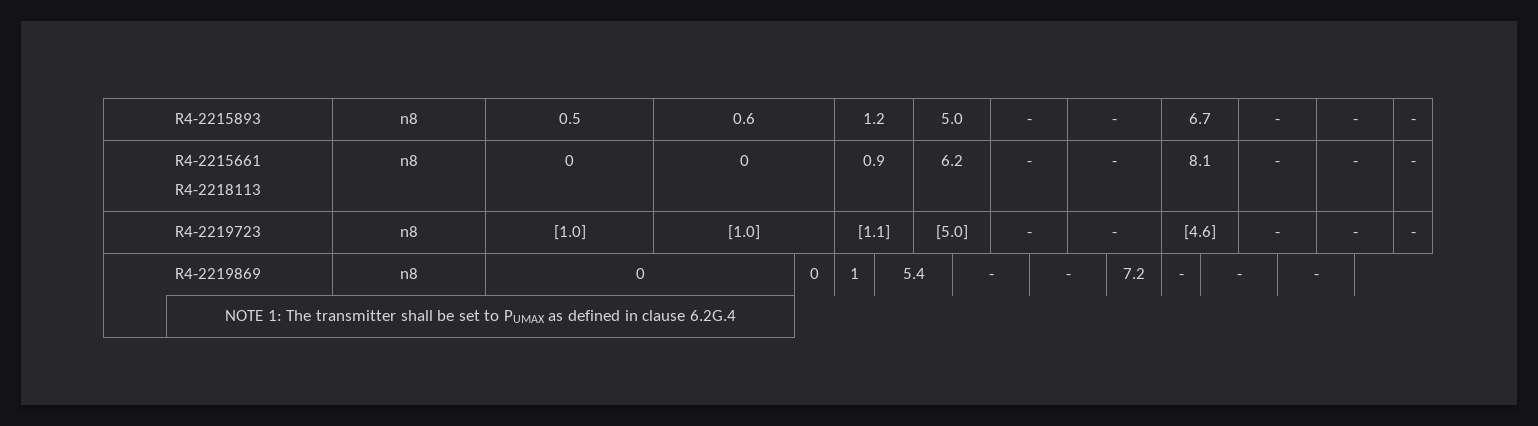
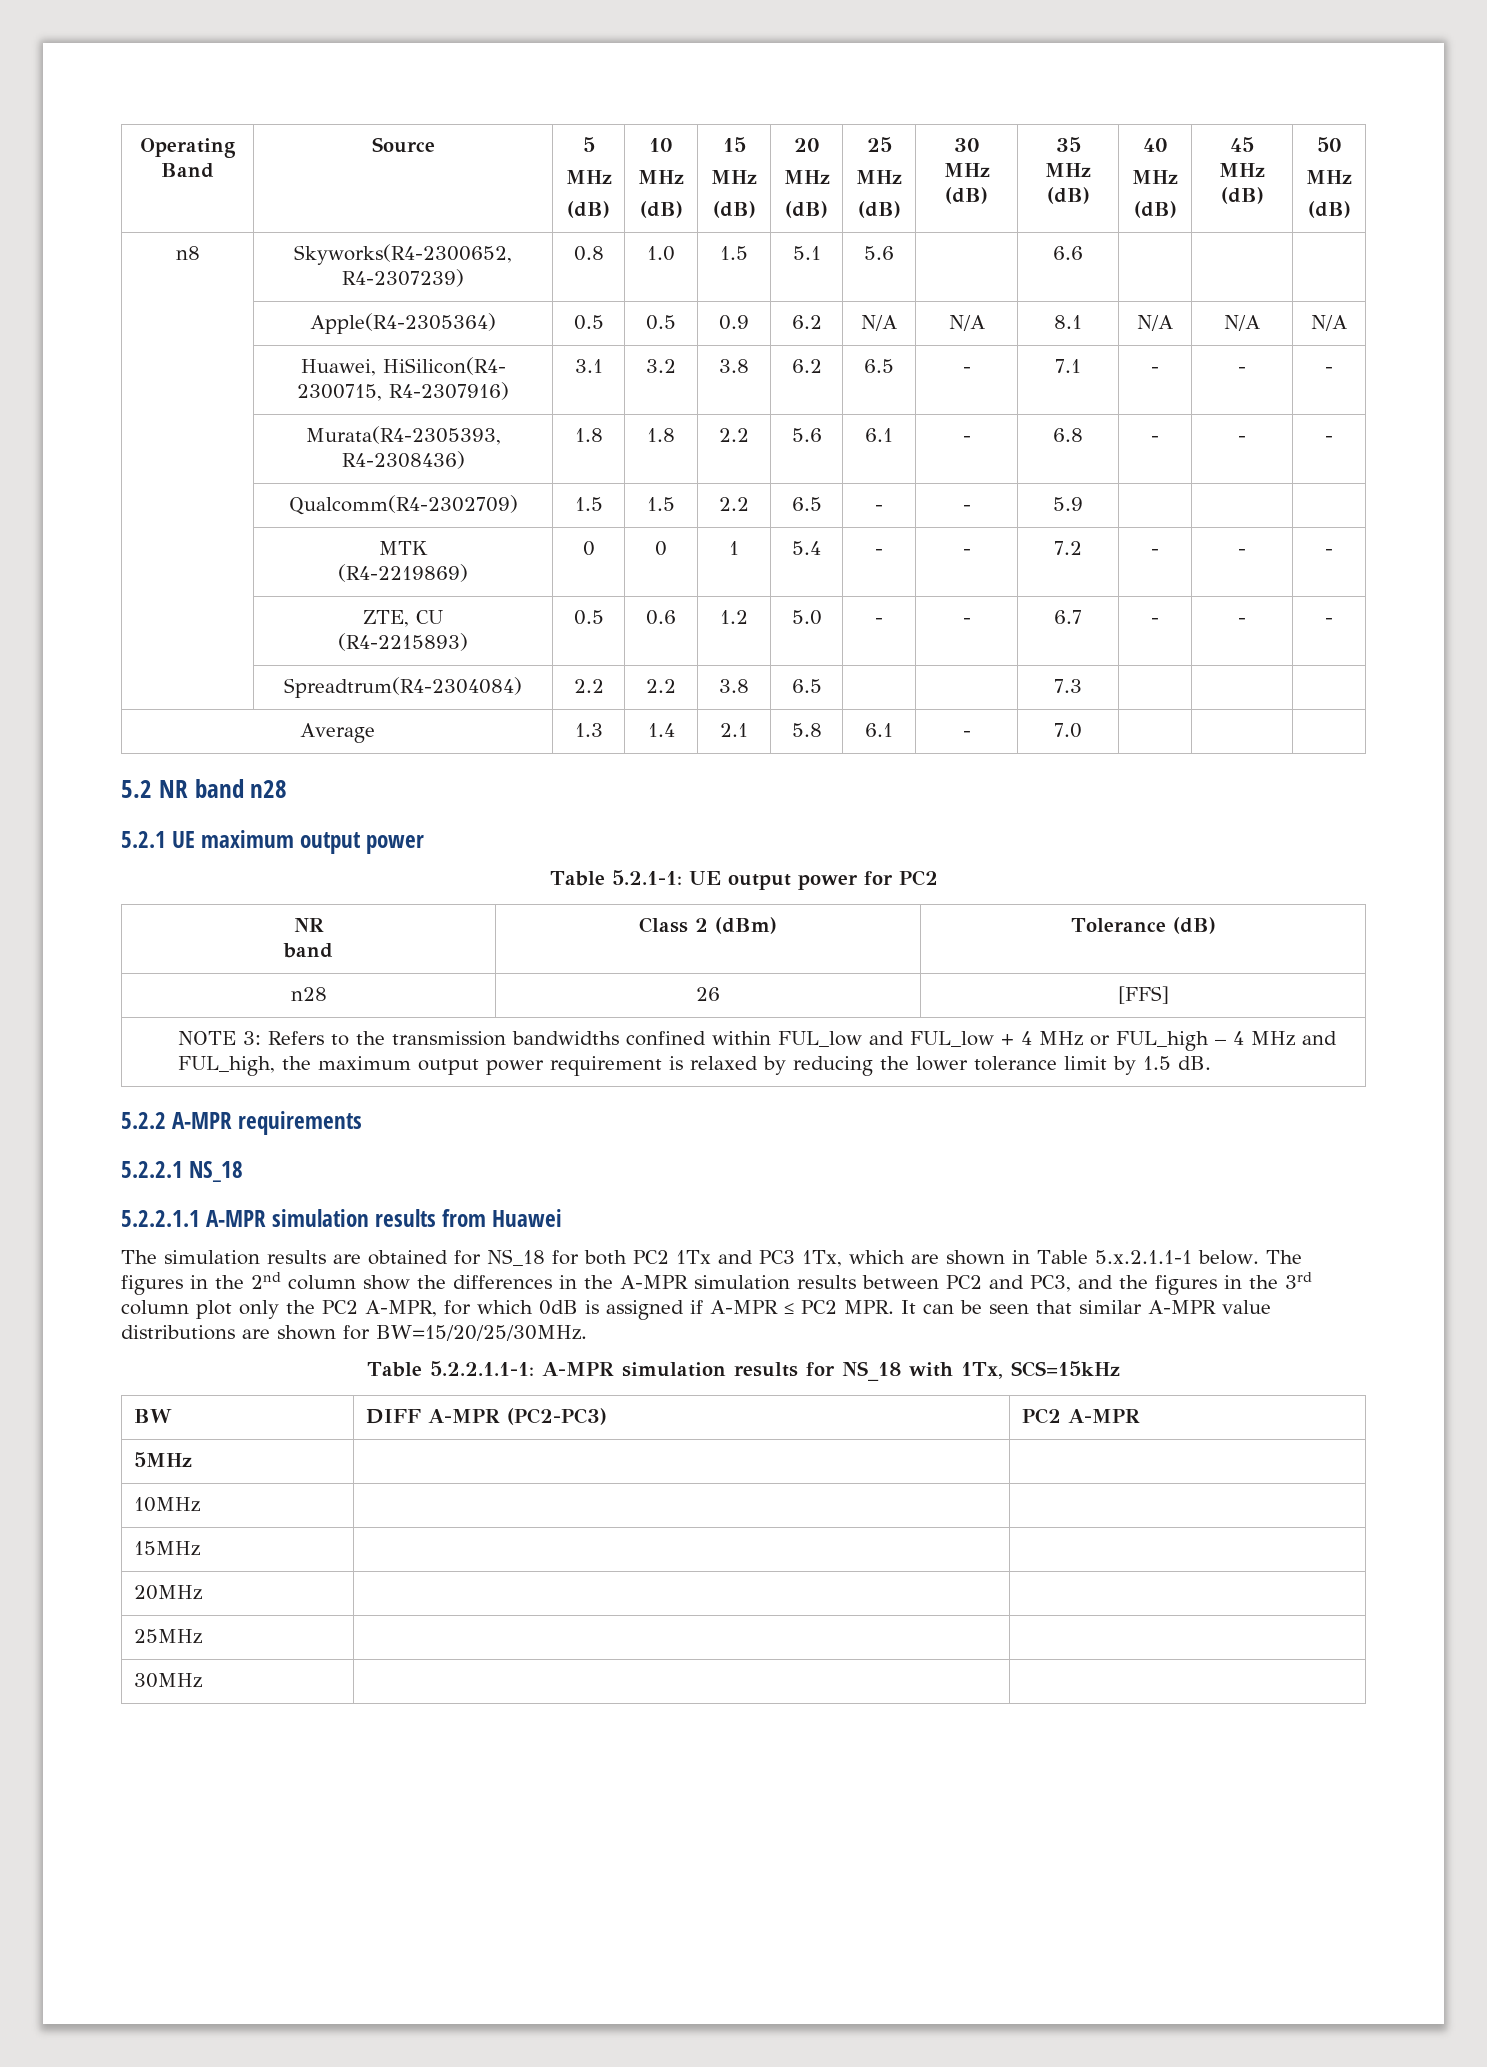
- R4-2215893 | n8 | 0.5 | 0.6 | 1.2 | 5.0 | - | - | 6.7 | - | - | -
- R4-2215661
- R4-2218113 | n8 | 0 | 0 | 0.9 | 6.2 | - | - | 8.1 | - | - | -
- R4-2219723 | n8 | [1.0] | [1.0] | [1.1] | [5.0] | - | - | [4.6] | - | - | -
- R4-2219869 | n8 | 0 | 0 | 1 | 5.4 | - | - | 7.2 | - | - | -
+ Operating Band | Source | 5
+ MHz
+ (dB) | 10
+ MHz
+ (dB) | 15
+ MHz
+ (dB) | 20
+ MHz
+ (dB) | 25
+ MHz
+ (dB) | 30 MHz (dB) | 35 MHz (dB) | 40
+ MHz
+ (dB) | 45 MHz (dB) | 50
+ MHz
+ (dB)
+ n8 | Skyworks(R4-2300652, R4-2307239) | 0.8 | 1.0 | 1.5 | 5.1 | 5.6 | | 6.6 | | |
+ | Apple(R4-2305364) | 0.5 | 0.5 | 0.9 | 6.2 | N/A | N/A | 8.1 | N/A | N/A | N/A
+ | Huawei, HiSilicon(R4- 2300715, R4-2307916) | 3.1 | 3.2 | 3.8 | 6.2 | 6.5 | - | 7.1 | - | - | -
+ | Murata(R4-2305393, R4-2308436) | 1.8 | 1.8 | 2.2 | 5.6 | 6.1 | - | 6.8 | - | - | -
+ | Qualcomm(R4-2302709) | 1.5 | 1.5 | 2.2 | 6.5 | - | - | 5.9 | | |
+ | MTK
+ (R4-2219869) | 0 | 0 | 1 | 5.4 | - | - | 7.2 | - | - | -
- | NOTE 1: The transmitter shall be set to PUMAX as defined in clause 6.2G.4
+ | ZTE, CU
+ (R4-2215893) | 0.5 | 0.6 | 1.2 | 5.0 | - | - | 6.7 | - | - | -
+ | Spreadtrum(R4-2304084) | 2.2 | 2.2 | 3.8 | 6.5 | | | 7.3 | | |
+ Average | 1.3 | 1.4 | 2.1 | 5.8 | 6.1 | - | 7.0 | | |
+ 5.2 NR band n28
+ 5.2.1 UE maximum output power
+ Table 5.2.1-1: UE output power for PC2
+ NR
+ band | Class 2 (dBm) | Tolerance (dB)
+ n28 | 26 | [FFS]
+ NOTE 3: Refers to the transmission bandwidths confined within FUL_low and FUL_low + 4 MHz or FUL_high – 4 MHz and FUL_high, the maximum output power requirement is relaxed by reducing the lower tolerance limit by 1.5 dB.
+ 5.2.2 A-MPR requirements
+ 5.2.2.1 NS_18
+ 5.2.2.1.1 A-MPR simulation results from Huawei
+ The simulation results are obtained for NS_18 for both PC2 1Tx and PC3 1Tx, which are shown in Table 5.x.2.1.1-1 below. The figures in the 2nd column show the differences in the A-MPR simulation results between PC2 and PC3, and the figures in the 3rd column plot only the PC2 A-MPR, for which 0dB is assigned if A-MPR ≤ PC2 MPR. It can be seen that similar A-MPR value distributions are shown for BW=15/20/25/30MHz.
+ Table 5.2.2.1.1-1: A-MPR simulation results for NS_18 with 1Tx, SCS=15kHz
+ BW | DIFF A-MPR (PC2-PC3) | PC2 A-MPR
+ 5MHz | |
+ 10MHz | |
+ 15MHz | |
+ 20MHz | |
+ 25MHz | |
+ 30MHz | |

